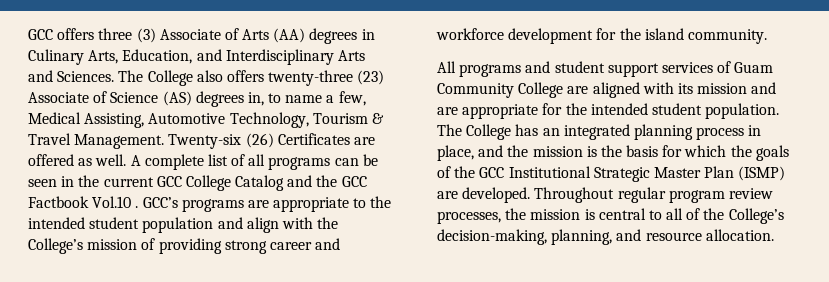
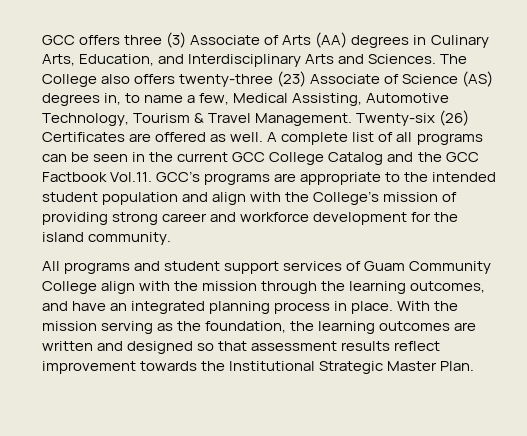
- A complete list of all programs can be seen in the current GCC College Catalog and the GCC Factbook Vol.10 . GCC’s programs are appropriate to the intended student population and align with the College’s mission of providing strong career and workforce development for the island community.
+ A complete list of all programs can be seen in the current GCC College Catalog and the GCC Factbook Vol.11. GCC’s programs are appropriate to the intended student population and align with the College’s mission of providing strong career and workforce development for the island community.
- All programs and student support services of Guam Community College are aligned with its mission and are appropriate for the intended student population. The College has an integrated planning process in place, and the mission is the basis for which the goals of the GCC Institutional Strategic Master Plan (ISMP) are developed. Throughout regular program review processes, the mission is central to all of the College’s decision-making, planning, and resource allocation.
+ All programs and student support services of Guam Community College align with the mission through the learning outcomes, and have an integrated planning process in place. With the mission serving as the foundation, the learning outcomes are written and designed so that assessment results reflect improvement towards the Institutional Strategic Master Plan.

